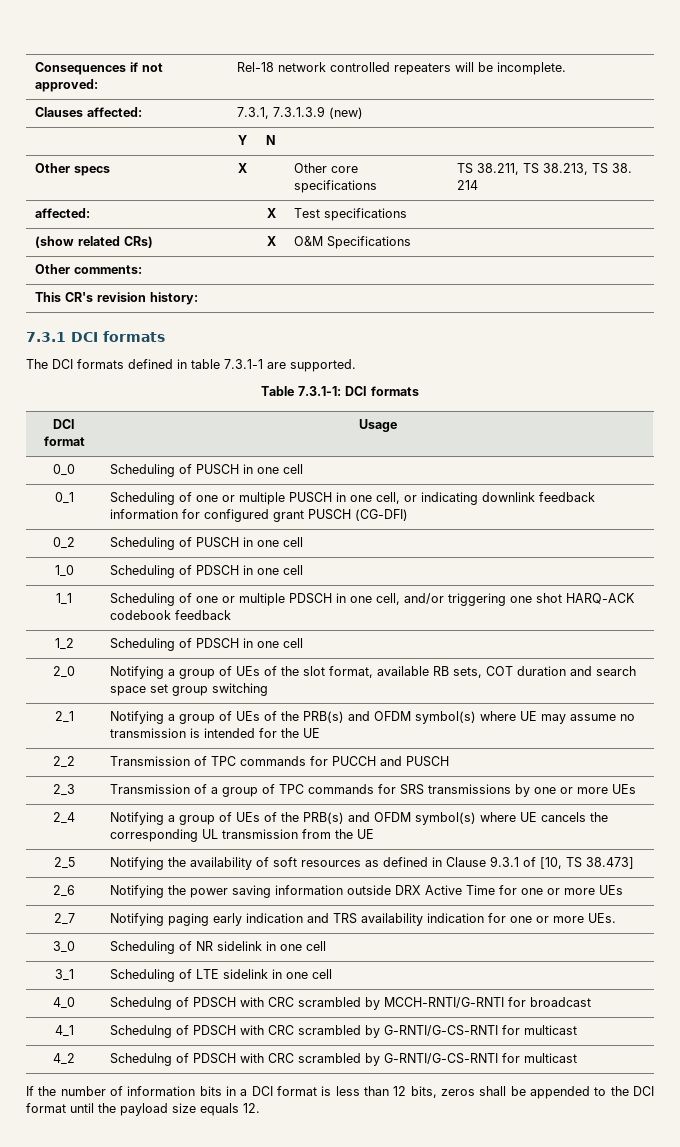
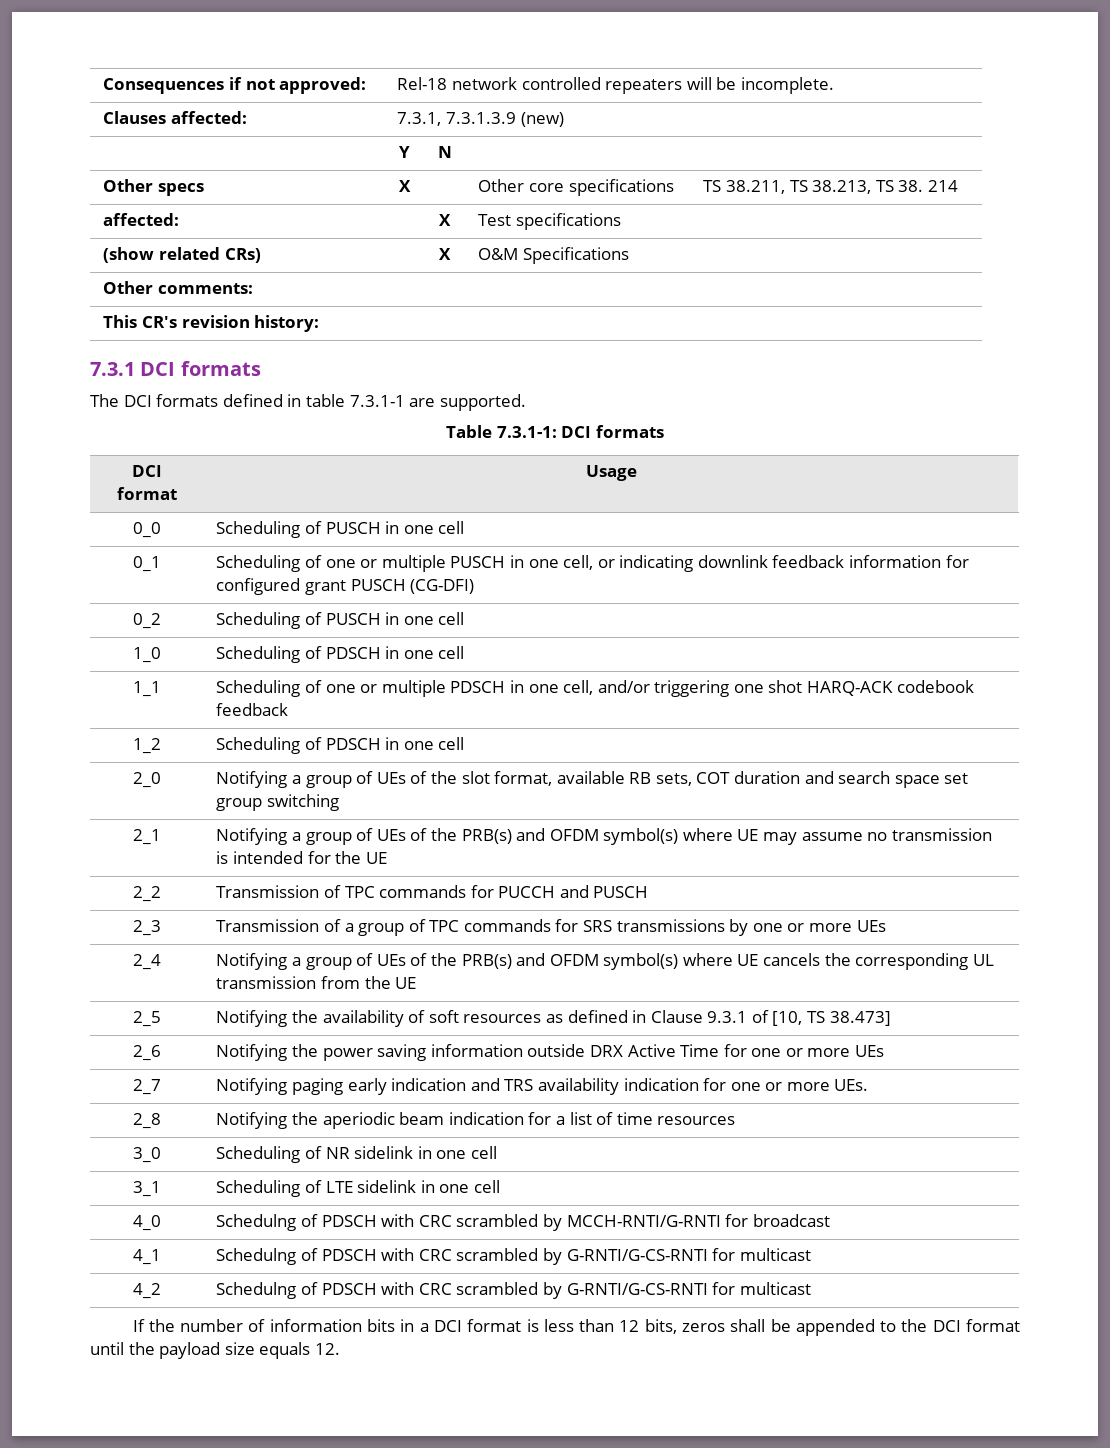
+ 2_8 | Notifying the aperiodic beam indication for a list of time resources

